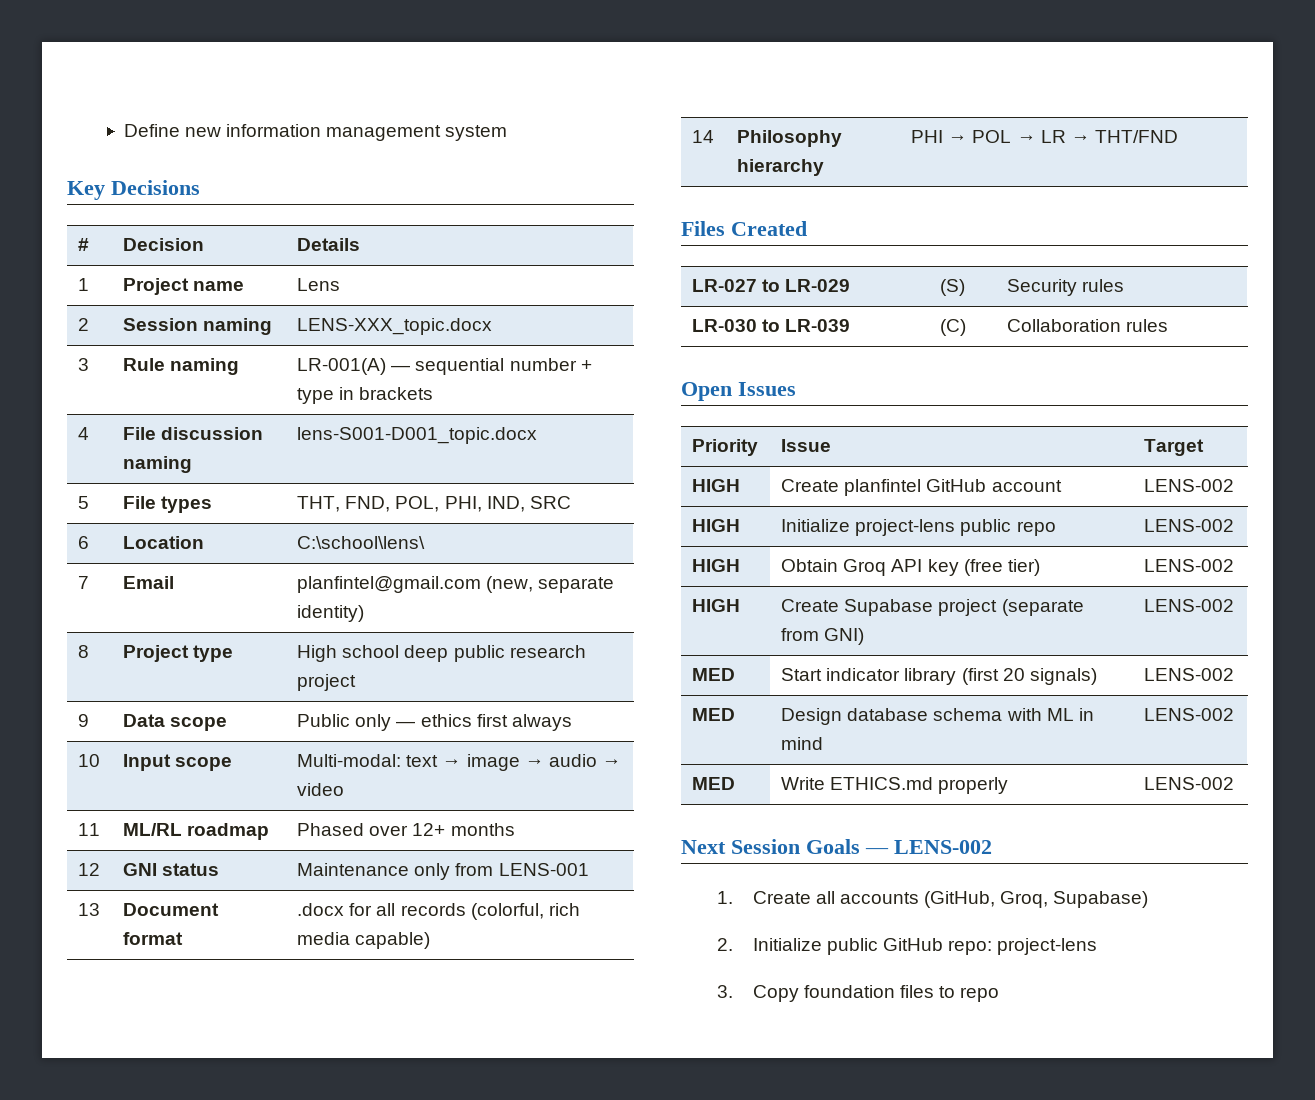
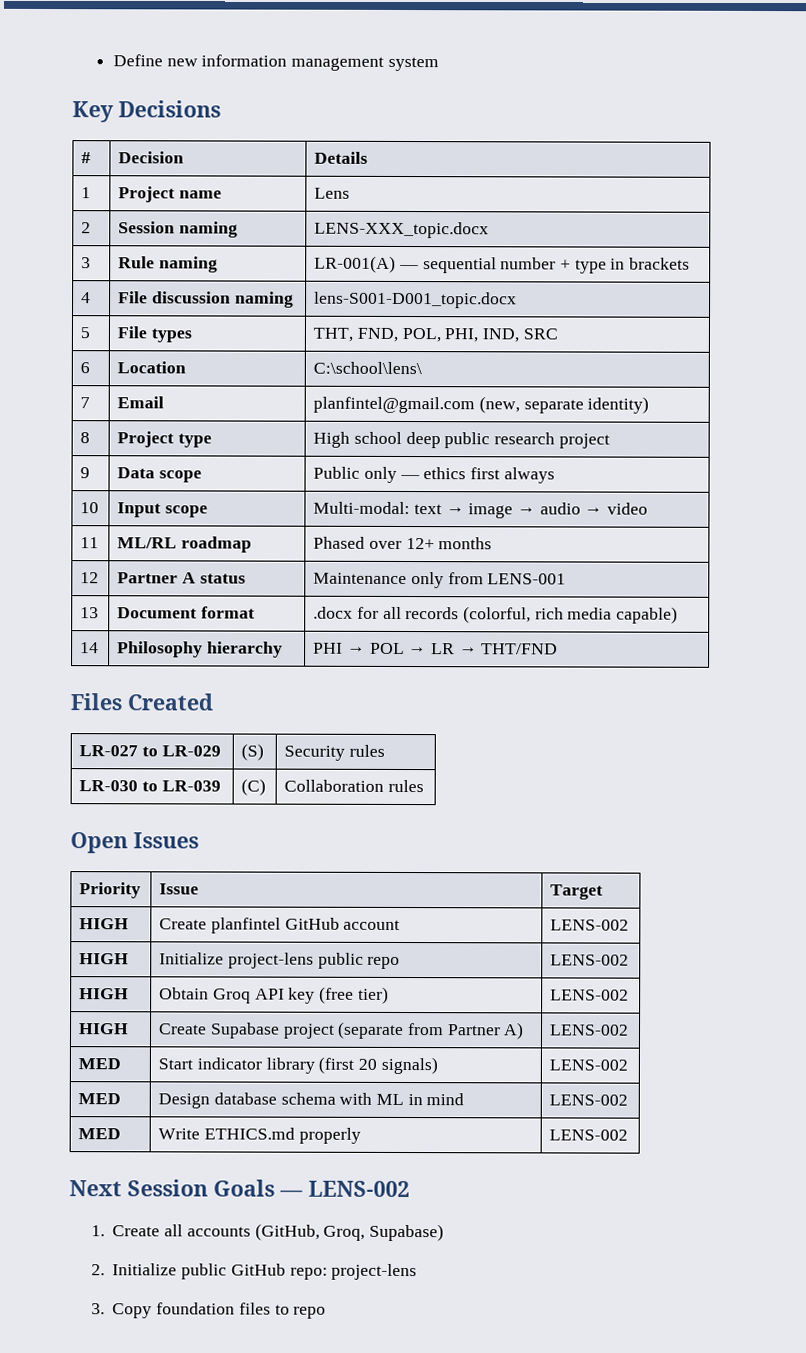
- 12 | GNI status | Maintenance only from LENS-001
+ 12 | Partner A status | Maintenance only from LENS-001
- HIGH | Create Supabase project (separate from GNI) | LENS-002
+ HIGH | Create Supabase project (separate from Partner A) | LENS-002

